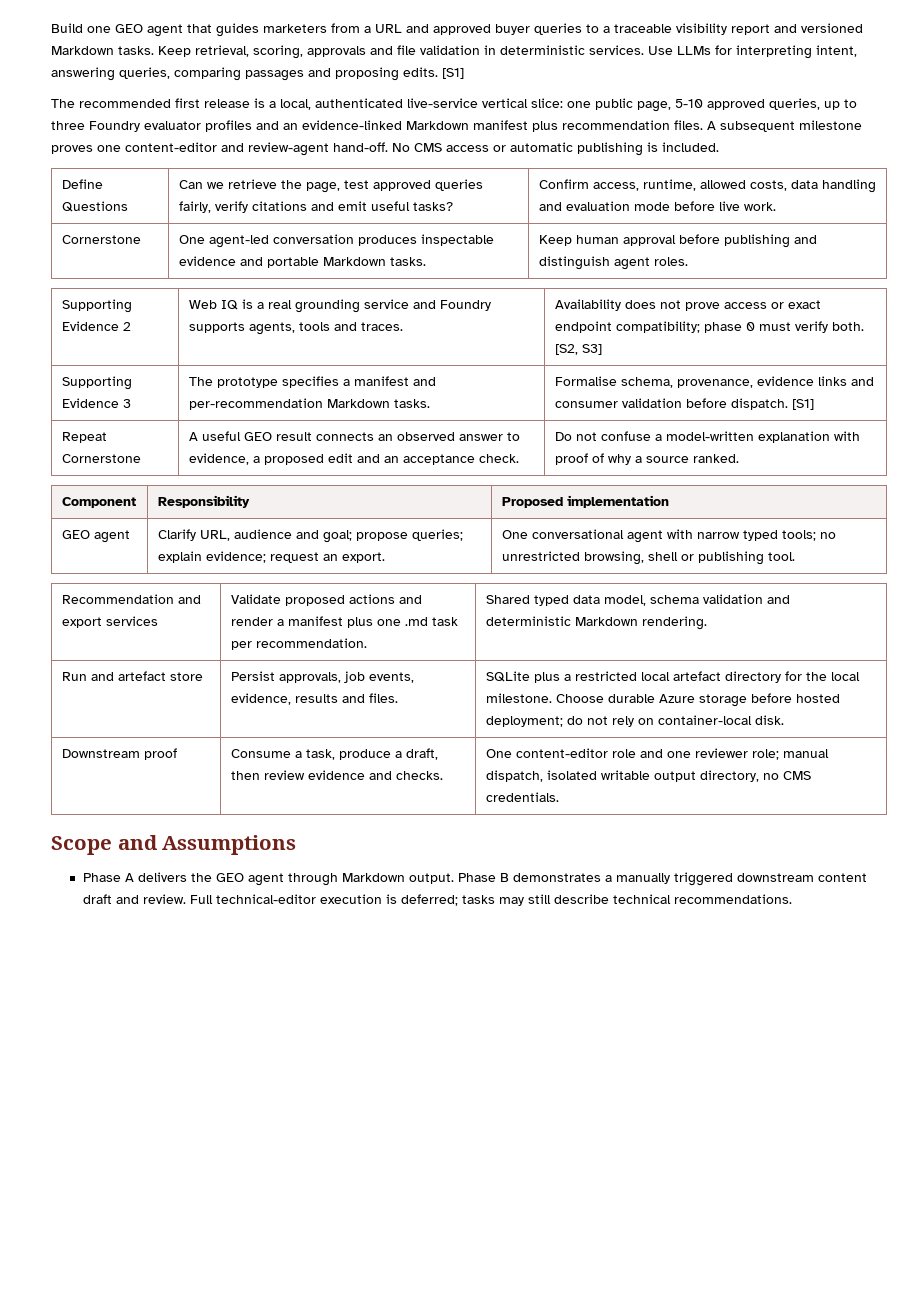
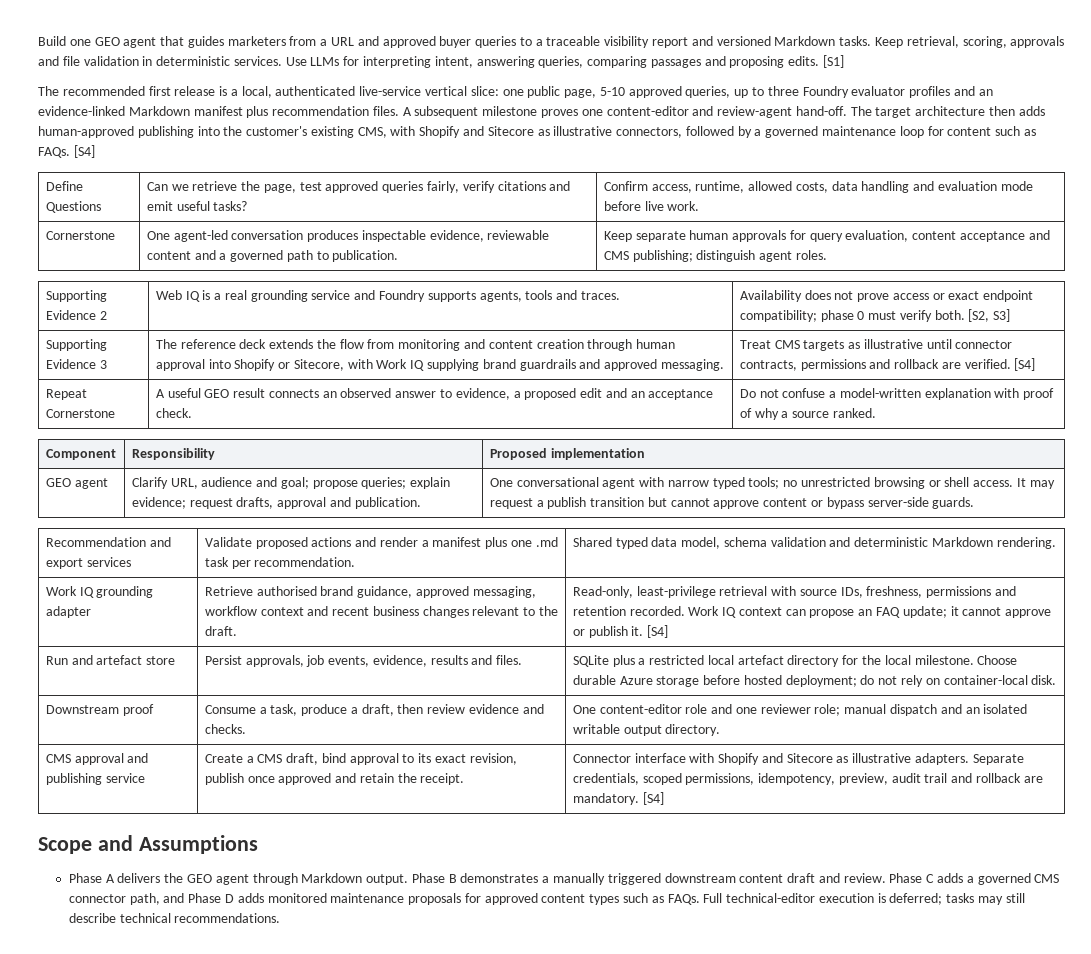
- No CMS access or automatic publishing is included.
+ The target architecture then adds human-approved publishing into the customer's existing CMS, with Shopify and Sitecore as illustrative connectors, followed by a governed maintenance loop for content such as FAQs. [S4]
- Cornerstone | One agent-led conversation produces inspectable evidence and portable Markdown tasks. | Keep human approval before publishing and distinguish agent roles.
+ Cornerstone | One agent-led conversation produces inspectable evidence, reviewable content and a governed path to publication. | Keep separate human approvals for query evaluation, content acceptance and CMS publishing; distinguish agent roles.
- The prototype specifies a manifest and per-recommendation Markdown tasks. | Formalise schema, provenance, evidence links and consumer validation before dispatch. [S1]
+ The reference deck extends the flow from monitoring and content creation through human approval into Shopify or Sitecore, with Work IQ supplying brand guardrails and approved messaging. | Treat CMS targets as illustrative until connector contracts, permissions and rollback are verified. [S4]
- Clarify URL, audience and goal; propose queries; explain evidence; request an export.
+ Clarify URL, audience and goal; propose queries; explain evidence; request drafts, approval and publication.
- One conversational agent with narrow typed tools; no unrestricted browsing, shell or publishing tool.
+ One conversational agent with narrow typed tools; no unrestricted browsing or shell access. It may request a publish transition but cannot approve content or bypass server-side guards.
+ Work IQ grounding adapter | Retrieve authorised brand guidance, approved messaging, workflow context and recent business changes relevant to the draft. | Read-only, least-privilege retrieval with source IDs, freshness, permissions and retention recorded. Work IQ context can propose an FAQ update; it cannot approve or publish it. [S4]
- Downstream proof | Consume a task, produce a draft, then review evidence and checks. | One content-editor role and one reviewer role; manual dispatch, isolated writable output directory, no CMS credentials.
+ Downstream proof | Consume a task, produce a draft, then review evidence and checks. | One content-editor role and one reviewer role; manual dispatch and an isolated writable output directory.
+ CMS approval and publishing service | Create a CMS draft, bind approval to its exact revision, publish once approved and retain the receipt. | Connector interface with Shopify and Sitecore as illustrative adapters. Separate credentials, scoped permissions, idempotency, preview, audit trail and rollback are mandatory. [S4]
+ Phase C adds a governed CMS connector path, and Phase D adds monitored maintenance proposals for approved content types such as FAQs.

